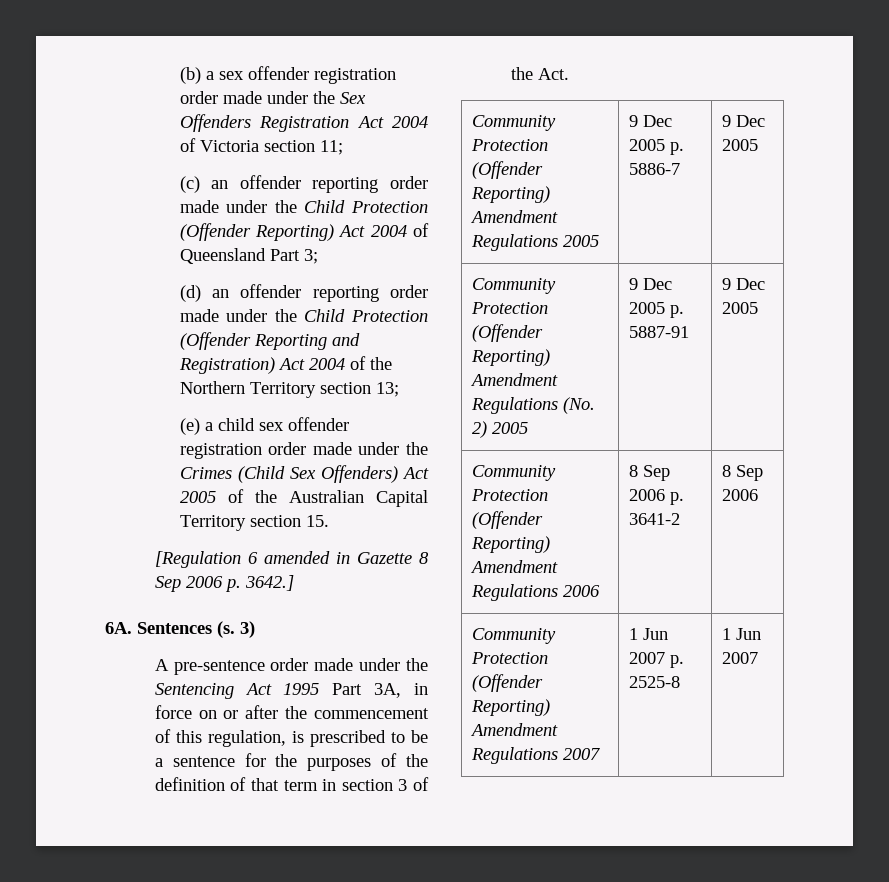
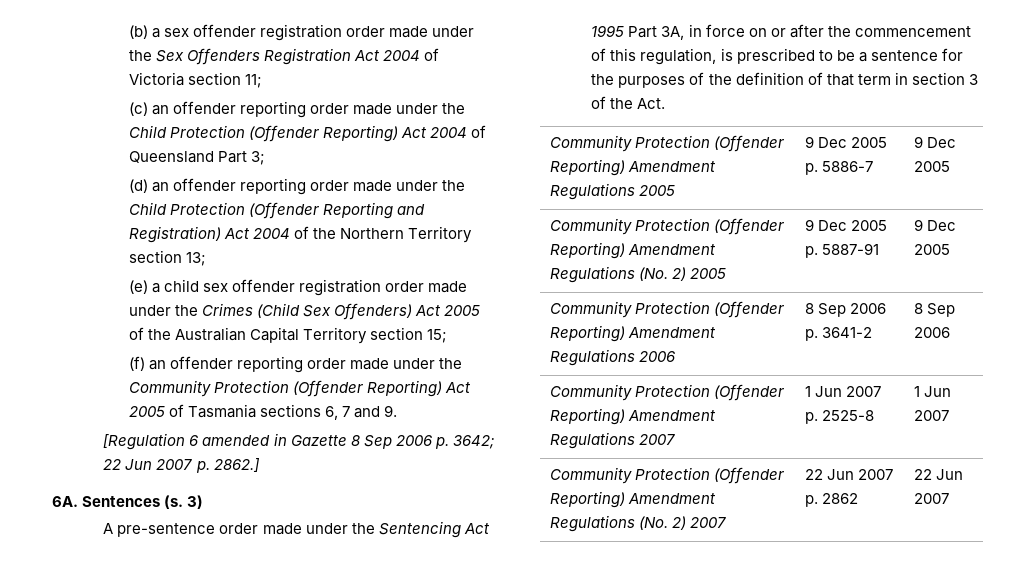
- (e) a child sex offender registration order made under the Crimes (Child Sex Offenders) Act 2005 of the Australian Capital Territory section 15.
+ (e) a child sex offender registration order made under the Crimes (Child Sex Offenders) Act 2005 of the Australian Capital Territory section 15;
+ (f) an offender reporting order made under the Community Protection (Offender Reporting) Act 2005 of Tasmania sections 6, 7 and 9.
- [Regulation 6 amended in Gazette 8 Sep 2006 p. 3642.]
+ [Regulation 6 amended in Gazette 8 Sep 2006 p. 3642; 22 Jun 2007 p. 2862.]
+ Community Protection (Offender Reporting) Amendment Regulations (No. 2) 2007 | 22 Jun 2007 p. 2862 | 22 Jun 2007

